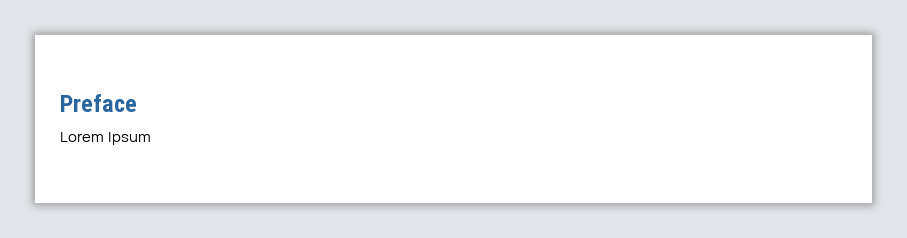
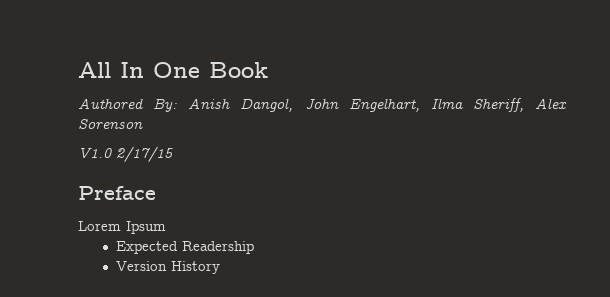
+ All In One Book
+ Authored By: Anish Dangol, John Engelhart, Ilma Sheriff, Alex Sorenson
+ V1.0 2/17/15
+ Expected Readership
+ Version History

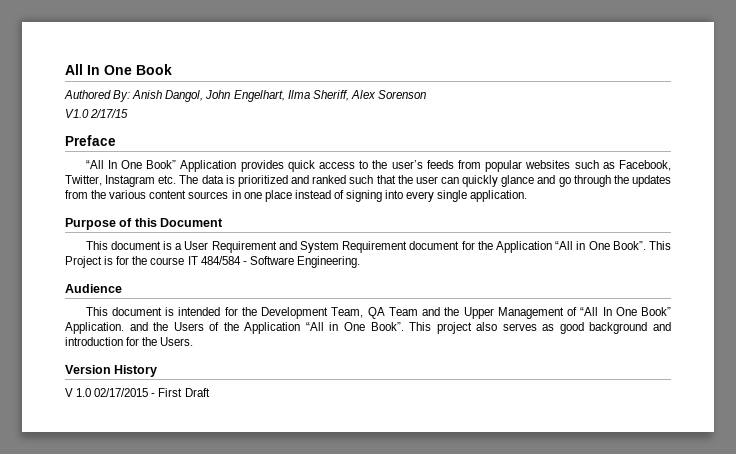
- Lorem Ipsum
- Expected Readership
+ “All In One Book” Application provides quick access to the user’s feeds from popular websites such as Facebook, Twitter, Instagram etc. The data is prioritized and ranked such that the user can quickly glance and go through the updates from the various content sources in one place instead of signing into every single application.
+ Purpose of this Document
+ This document is a User Requirement and System Requirement document for the Application “All in One Book”. This Project is for the course IT 484/584 - Software Engineering.
+ Audience
+ This document is intended for the Development Team, QA Team and the Upper Management of “All In One Book” Application. and the Users of the Application “All in One Book”. This project also serves as good background and introduction for the Users.
  Version History
+ V 1.0 02/17/2015 - First Draft

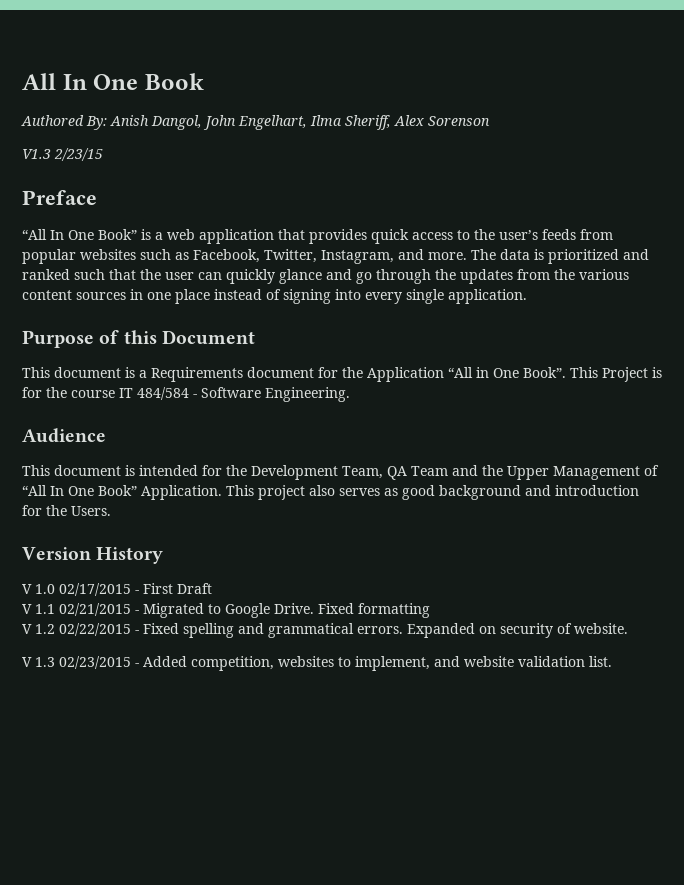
- V1.0 2/17/15
+ V1.3 2/23/15
- “All In One Book” Application provides quick access to the user’s feeds from popular websites such as Facebook, Twitter, Instagram etc. The data is prioritized and ranked such that the user can quickly glance and go through the updates from the various content sources in one place instead of signing into every single application.
+ “All In One Book” is a web application that provides quick access to the user’s feeds from popular websites such as Facebook, Twitter, Instagram, and more. The data is prioritized and ranked such that the user can quickly glance and go through the updates from the various content sources in one place instead of signing into every single application.
- This document is a User Requirement and System Requirement document for the Application “All in One Book”.
+ This document is a Requirements document for the Application “All in One Book”.
- This document is intended for the Development Team, QA Team and the Upper Management of “All In One Book” Application. and the Users of the Application “All in One Book”.
+ This document is intended for the Development Team, QA Team and the Upper Management of “All In One Book” Application.
+ V 1.1 02/21/2015 - Migrated to Google Drive. Fixed formatting
+ V 1.2 02/22/2015 - Fixed spelling and grammatical errors. Expanded on security of website.
+ V 1.3 02/23/2015 - Added competition, websites to implement, and website validation list.

